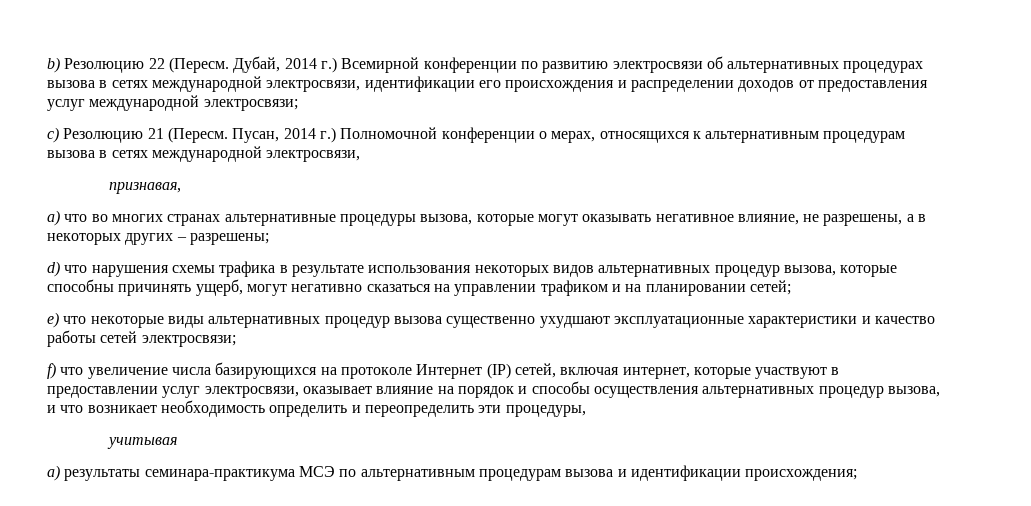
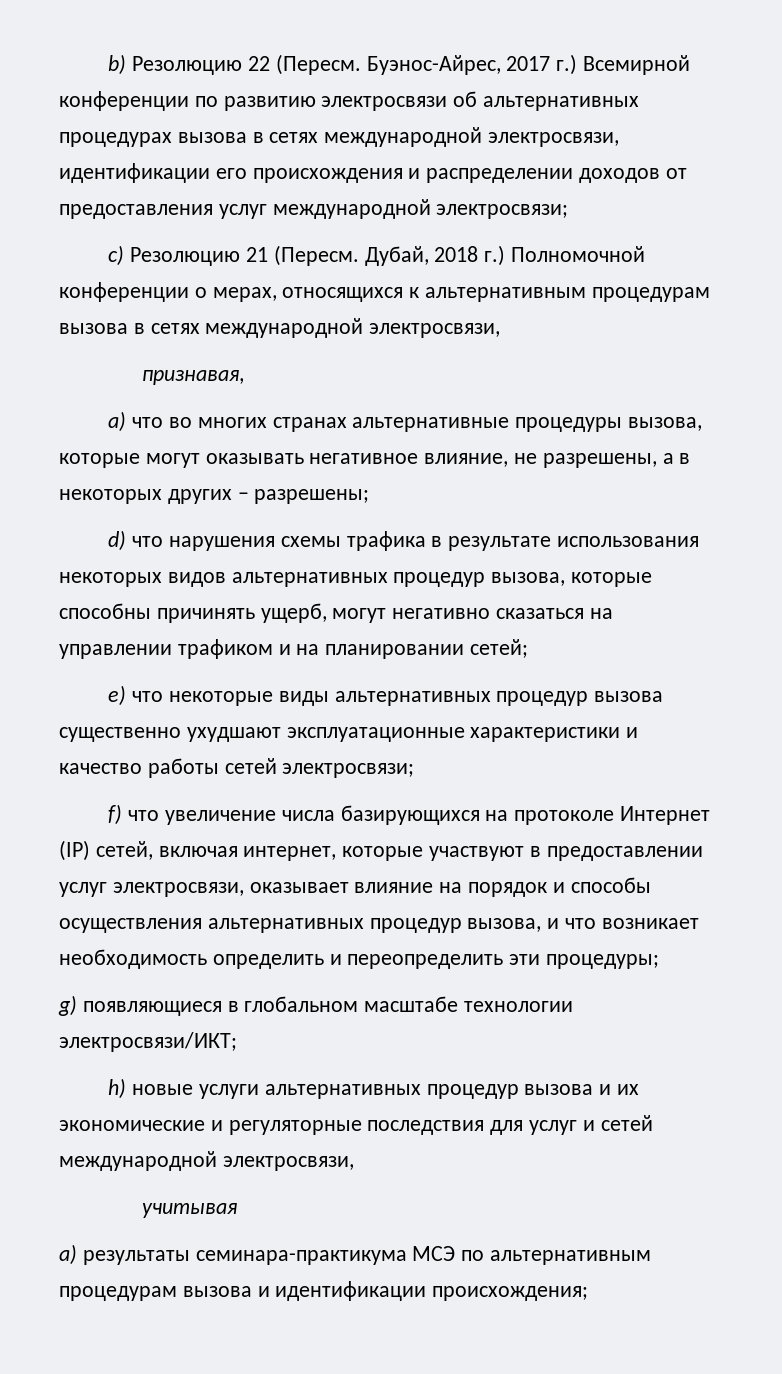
- Дубай, 2014 г.) Всемирной конференции по развитию электросвязи об альтернативных процедурах вызова в сетях международной электросвязи, идентификации его происхождения и распределении доходов от предоставления услуг международной электросвязи;
+ Буэнос-Айрес, 2017 г.) Всемирной конференции по развитию электросвязи об альтернативных процедурах вызова в сетях международной электросвязи, идентификации его происхождения и распределении доходов от предоставления услуг международной электросвязи;
- Пусан, 2014 г.) Полномочной конференции о мерах, относящихся к альтернативным процедурам вызова в сетях международной электросвязи,
+ Дубай, 2018 г.) Полномочной конференции о мерах, относящихся к альтернативным процедурам вызова в сетях международной электросвязи,
- f) что увеличение числа базирующихся на протоколе Интернет (IP) сетей, включая интернет, которые участвуют в предоставлении услуг электросвязи, оказывает влияние на порядок и способы осуществления альтернативных процедур вызова, и что возникает необходимость определить и переопределить эти процедуры,
+ f) что увеличение числа базирующихся на протоколе Интернет (IP) сетей, включая интернет, которые участвуют в предоставлении услуг электросвязи, оказывает влияние на порядок и способы осуществления альтернативных процедур вызова, и что возникает необходимость определить и переопределить эти процедуры;
+ g) появляющиеся в глобальном масштабе технологии электросвязи/ИКТ;
+ h) новые услуги альтернативных процедур вызова и их экономические и регуляторные последствия для услуг и сетей международной электросвязи,

